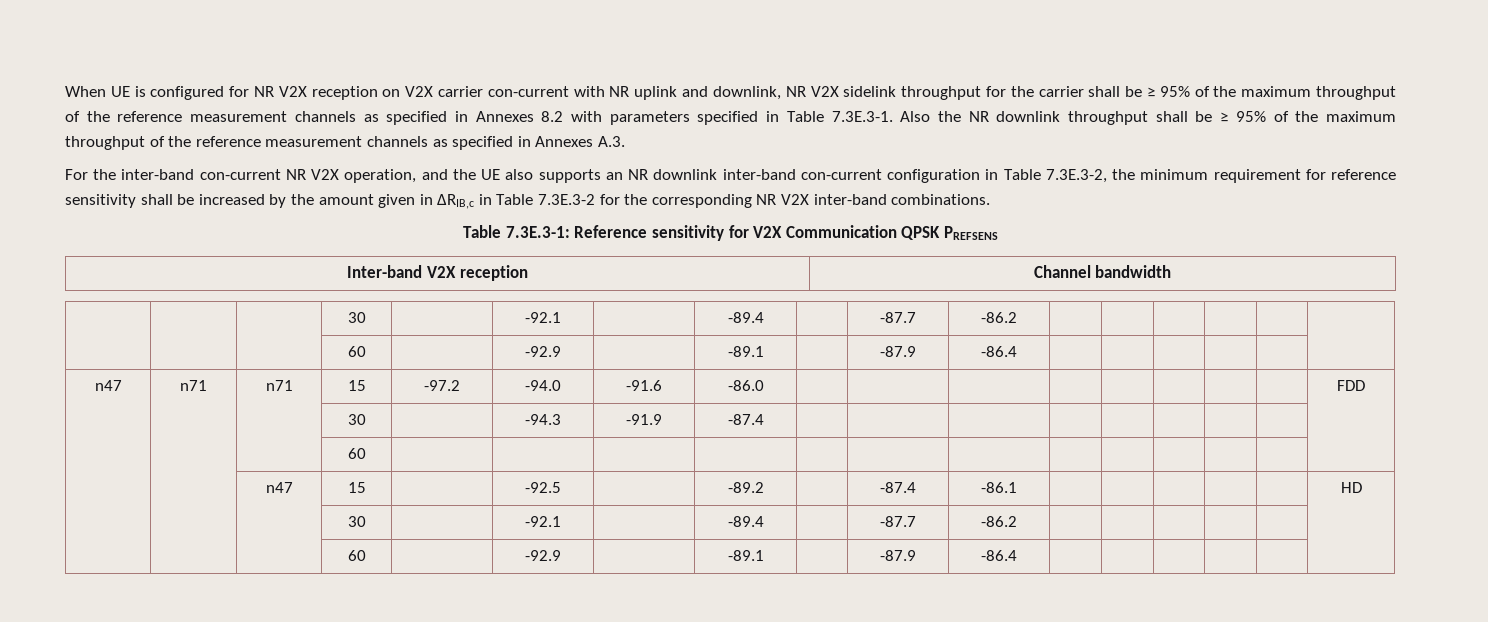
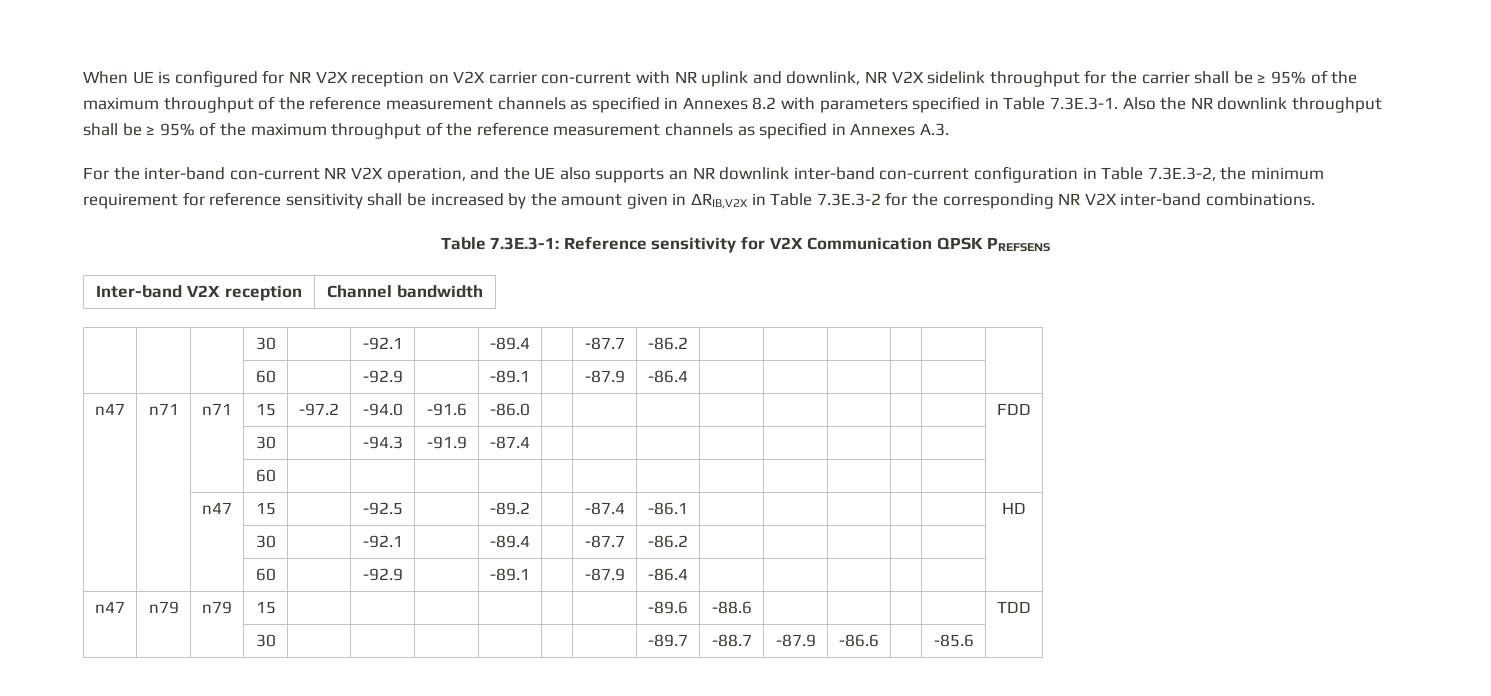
- For the inter-band con-current NR V2X operation, and the UE also supports an NR downlink inter-band con-current configuration in Table 7.3E.3-2, the minimum requirement for reference sensitivity shall be increased by the amount given in ΔRIB,c in Table 7.3E.3-2 for the corresponding NR V2X inter-band combinations.
+ For the inter-band con-current NR V2X operation, and the UE also supports an NR downlink inter-band con-current configuration in Table 7.3E.3-2, the minimum requirement for reference sensitivity shall be increased by the amount given in ΔRIB,V2X in Table 7.3E.3-2 for the corresponding NR V2X inter-band combinations.
+ n47 | n79 | n79 | 15 | | | | | | | -89.6 | -88.6 | | | | | TDD
+ | | | 30 | | | | | | | -89.7 | -88.7 | -87.9 | -86.6 | | -85.6 |

